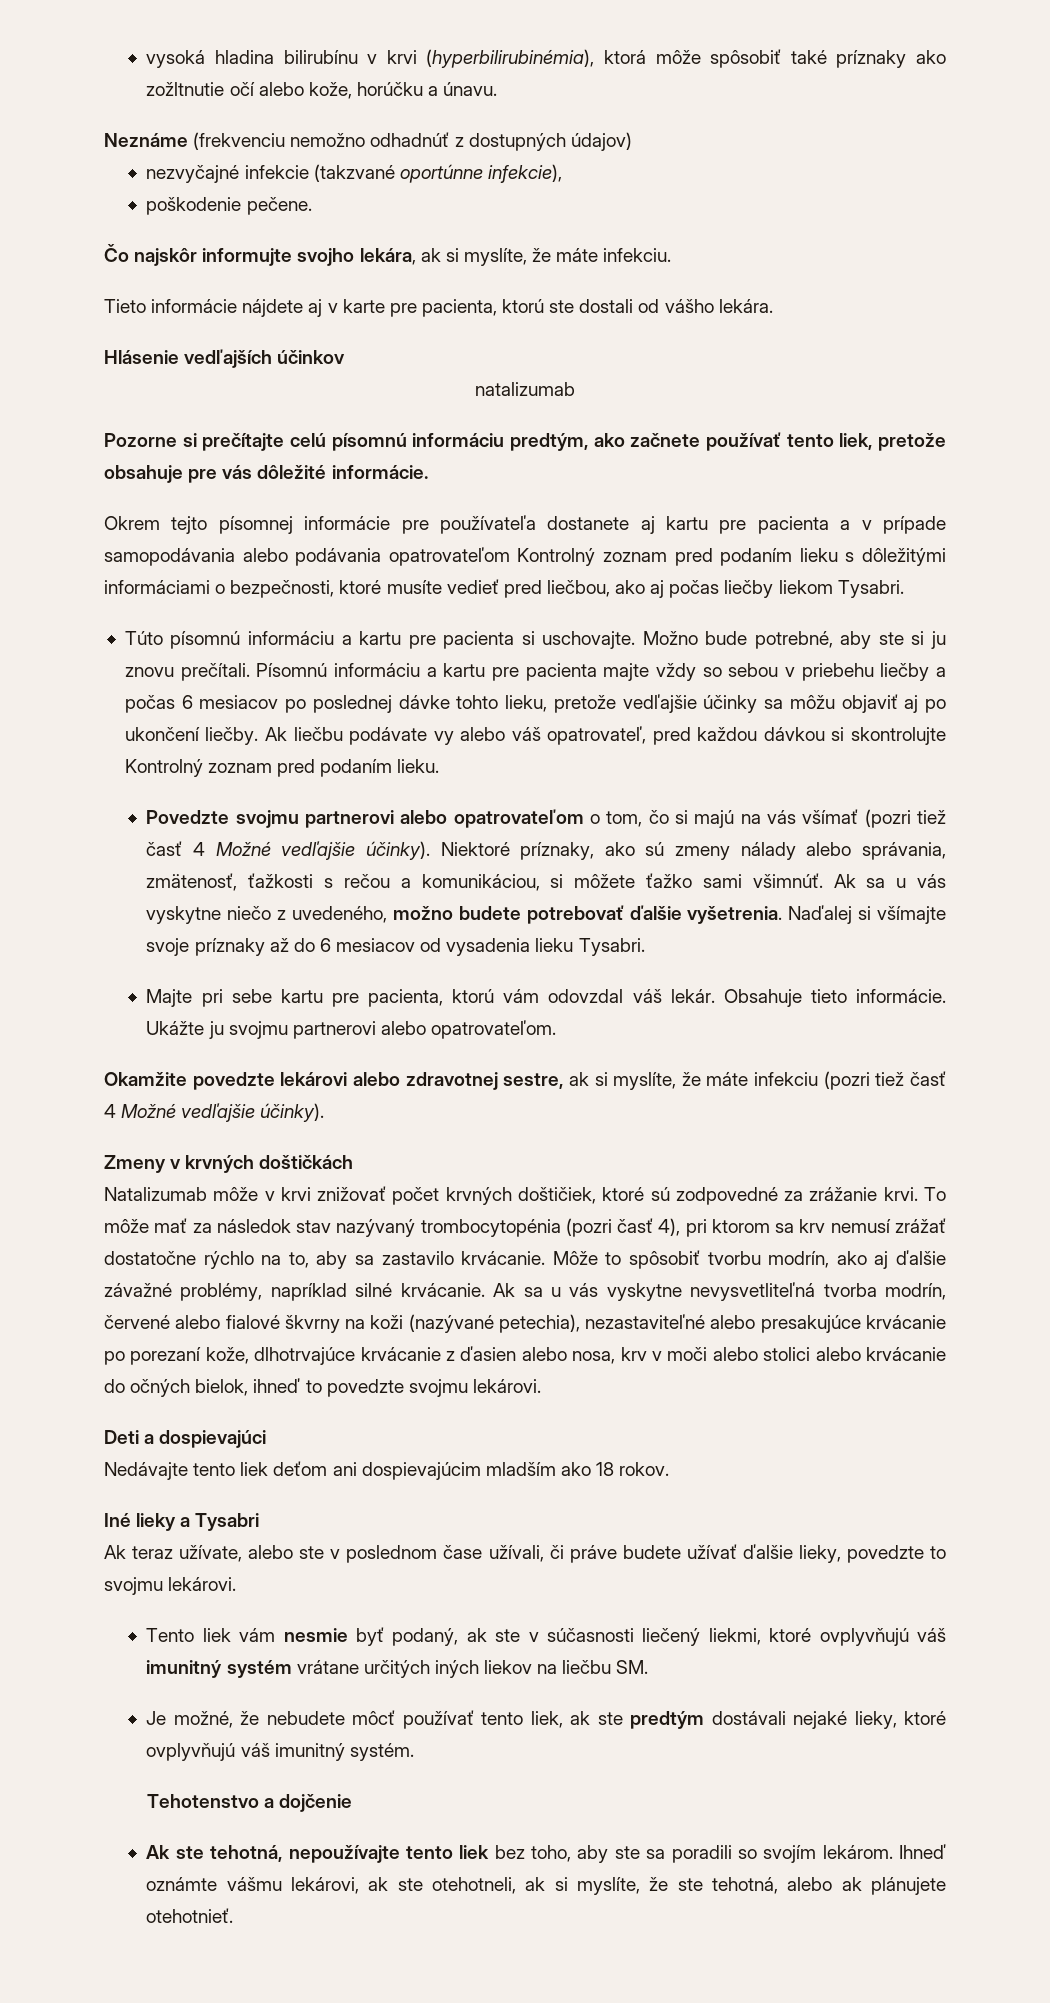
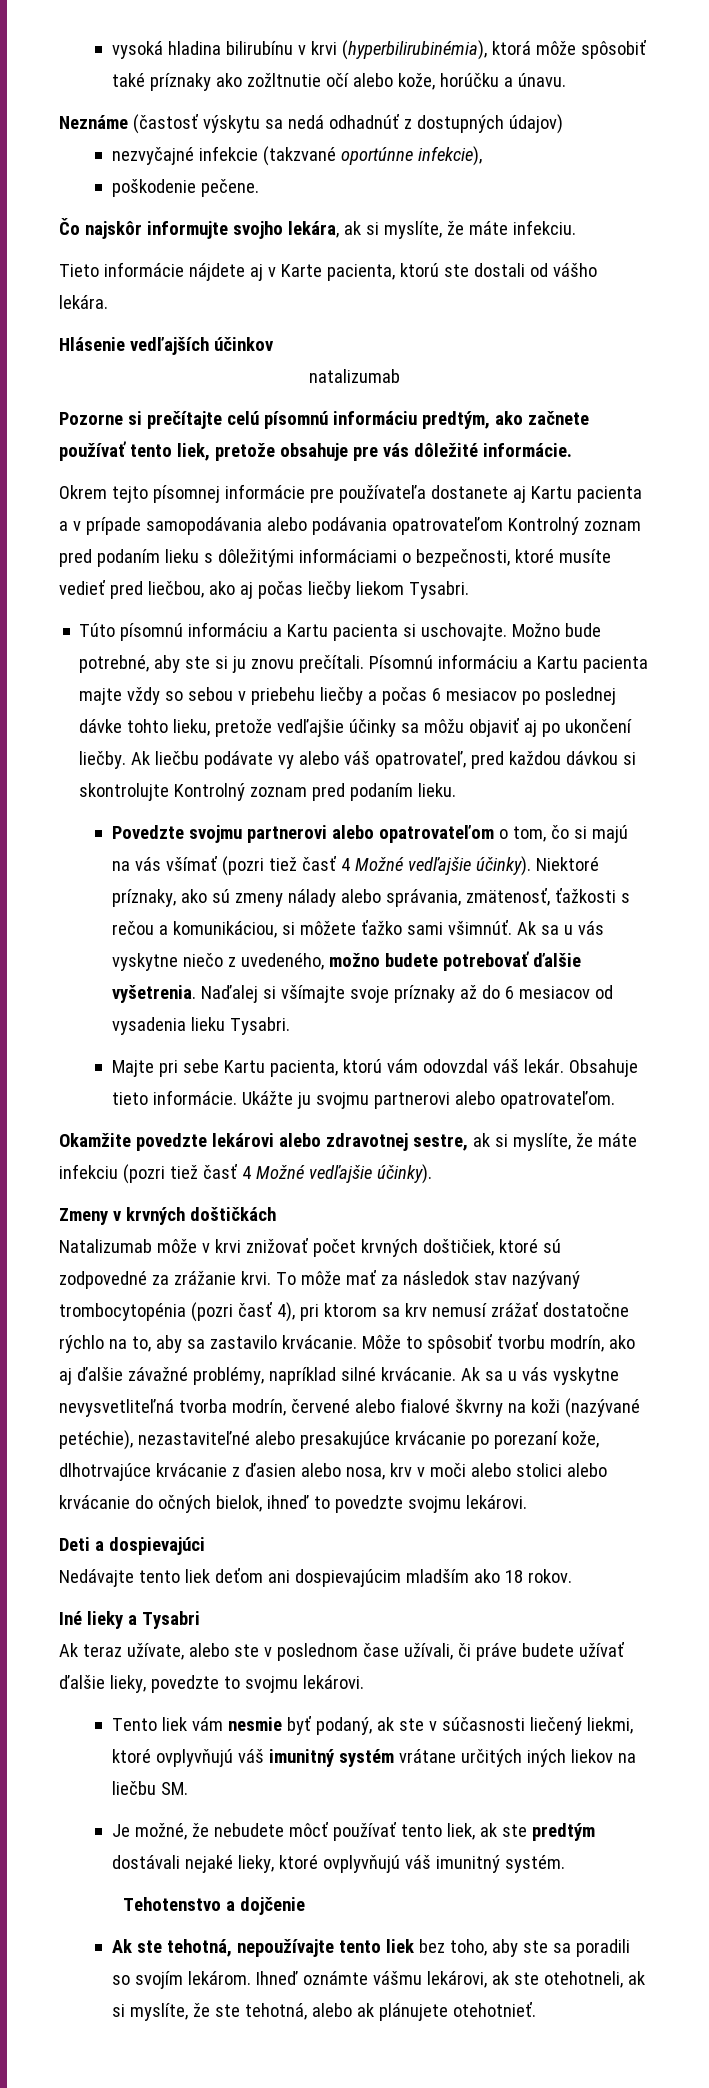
- Neznáme (frekvenciu nemožno odhadnúť z dostupných údajov)
+ Neznáme (častosť výskytu sa nedá odhadnúť z dostupných údajov)
- Tieto informácie nájdete aj v karte pre pacienta, ktorú ste dostali od vášho lekára.
+ Tieto informácie nájdete aj v Karte pacienta, ktorú ste dostali od vášho lekára.
- Okrem tejto písomnej informácie pre používateľa dostanete aj kartu pre pacienta a v prípade samopodávania alebo podávania opatrovateľom Kontrolný zoznam pred podaním lieku s dôležitými informáciami o bezpečnosti, ktoré musíte vedieť pred liečbou, ako aj počas liečby liekom Tysabri.
+ Okrem tejto písomnej informácie pre používateľa dostanete aj Kartu pacienta a v prípade samopodávania alebo podávania opatrovateľom Kontrolný zoznam pred podaním lieku s dôležitými informáciami o bezpečnosti, ktoré musíte vedieť pred liečbou, ako aj počas liečby liekom Tysabri.
- Túto písomnú informáciu a kartu pre pacienta si uschovajte.
+ Túto písomnú informáciu a Kartu pacienta si uschovajte.
- Písomnú informáciu a kartu pre pacienta majte vždy so sebou v priebehu liečby a počas 6 mesiacov po poslednej dávke tohto lieku, pretože vedľajšie účinky sa môžu objaviť aj po ukončení liečby.
+ Písomnú informáciu a Kartu pacienta majte vždy so sebou v priebehu liečby a počas 6 mesiacov po poslednej dávke tohto lieku, pretože vedľajšie účinky sa môžu objaviť aj po ukončení liečby.
- Majte pri sebe kartu pre pacienta, ktorú vám odovzdal váš lekár.
+ Majte pri sebe Kartu pacienta, ktorú vám odovzdal váš lekár.
- Ak sa u vás vyskytne nevysvetliteľná tvorba modrín, červené alebo fialové škvrny na koži (nazývané petechia), nezastaviteľné alebo presakujúce krvácanie po porezaní kože, dlhotrvajúce krvácanie z ďasien alebo nosa, krv v moči alebo stolici alebo krvácanie do očných bielok, ihneď to povedzte svojmu lekárovi.
+ Ak sa u vás vyskytne nevysvetliteľná tvorba modrín, červené alebo fialové škvrny na koži (nazývané petéchie), nezastaviteľné alebo presakujúce krvácanie po porezaní kože, dlhotrvajúce krvácanie z ďasien alebo nosa, krv v moči alebo stolici alebo krvácanie do očných bielok, ihneď to povedzte svojmu lekárovi.

